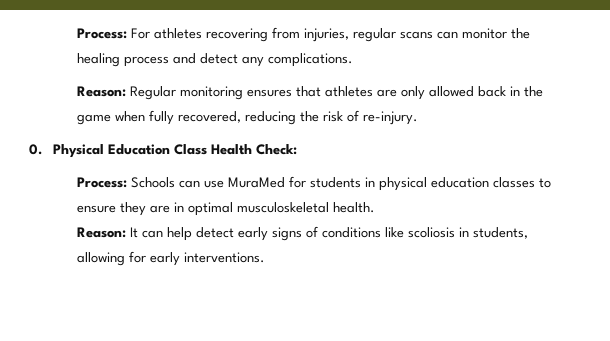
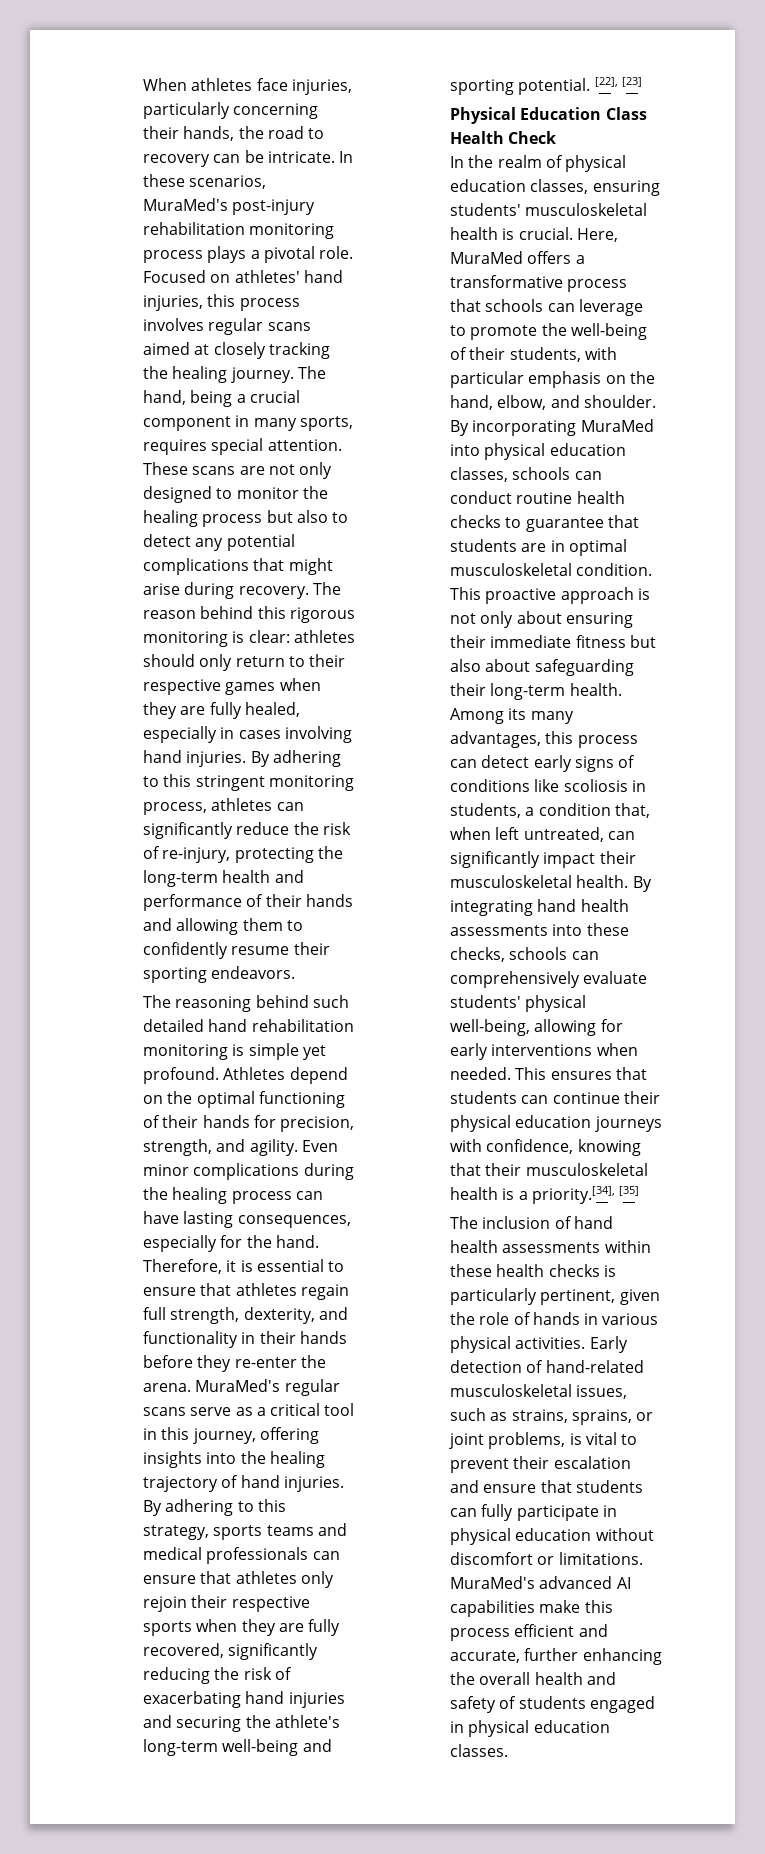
- Process: For athletes recovering from injuries, regular scans can monitor the healing process and detect any complications.
- Reason: Regular monitoring ensures that athletes are only allowed back in the game when fully recovered, reducing the risk of re-injury.
- 0. Physical Education Class Health Check:
- Process: Schools can use MuraMed for students in physical education classes to ensure they are in optimal musculoskeletal health.
- Reason: It can help detect early signs of conditions like scoliosis in students, allowing for early interventions.
+ When athletes face injuries, particularly concerning their hands, the road to recovery can be intricate. In these scenarios, MuraMed's post-injury rehabilitation monitoring process plays a pivotal role. Focused on athletes' hand injuries, this process involves regular scans aimed at closely tracking the healing journey. The hand, being a crucial component in many sports, requires special attention. These scans are not only designed to monitor the healing process but also to detect any potential complications that might arise during recovery. The reason behind this rigorous monitoring is clear: athletes should only return to their respective games when they are fully healed, especially in cases involving hand injuries. By adhering to this stringent monitoring process, athletes can significantly reduce the risk of re-injury, protecting the long-term health and performance of their hands and allowing them to confidently resume their sporting endeavors.
+ The reasoning behind such detailed hand rehabilitation monitoring is simple yet profound. Athletes depend on the optimal functioning of their hands for precision, strength, and agility. Even minor complications during the healing process can have lasting consequences, especially for the hand. Therefore, it is essential to ensure that athletes regain full strength, dexterity, and functionality in their hands before they re-enter the arena. MuraMed's regular scans serve as a critical tool in this journey, offering insights into the healing trajectory of hand injuries. By adhering to this strategy, sports teams and medical professionals can ensure that athletes only rejoin their respective sports when they are fully recovered, significantly reducing the risk of exacerbating hand injuries and securing the athlete's long-term well-being and sporting potential. [22], [23]
+ Physical Education Class Health Check
+ In the realm of physical education classes, ensuring students' musculoskeletal health is crucial. Here, MuraMed offers a transformative process that schools can leverage to promote the well-being of their students, with particular emphasis on the hand, elbow, and shoulder. By incorporating MuraMed into physical education classes, schools can conduct routine health checks to guarantee that students are in optimal musculoskeletal condition. This proactive approach is not only about ensuring their immediate fitness but also about safeguarding their long-term health. Among its many advantages, this process can detect early signs of conditions like scoliosis in students, a condition that, when left untreated, can significantly impact their musculoskeletal health. By integrating hand health assessments into these checks, schools can comprehensively evaluate students' physical well-being, allowing for early interventions when needed. This ensures that students can continue their physical education journeys with confidence, knowing that their musculoskeletal health is a priority.[34], [35]
+ The inclusion of hand health assessments within these health checks is particularly pertinent, given the role of hands in various physical activities. Early detection of hand-related musculoskeletal issues, such as strains, sprains, or joint problems, is vital to prevent their escalation and ensure that students can fully participate in physical education without discomfort or limitations. MuraMed's advanced AI capabilities make this process efficient and accurate, further enhancing the overall health and safety of students engaged in physical education classes.

